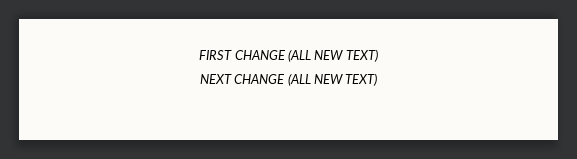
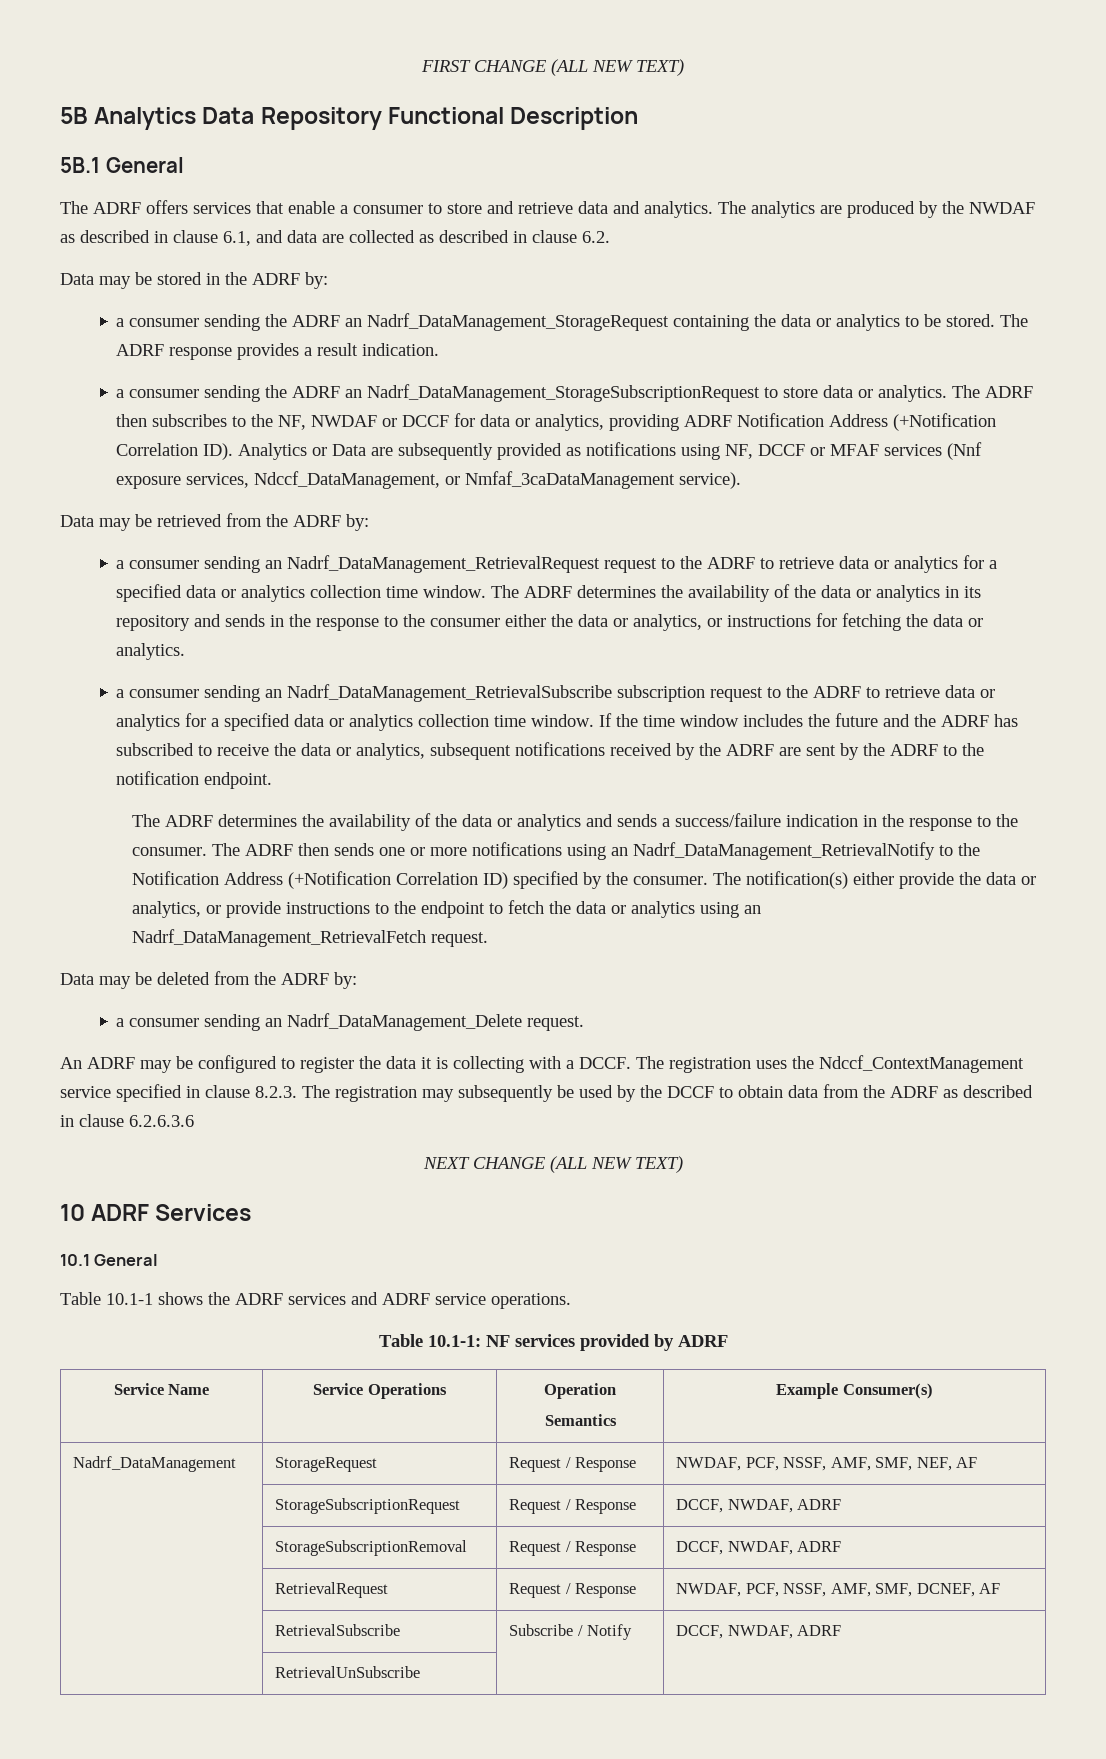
+ 5B Analytics Data Repository Functional Description
+ 5B.1 General
+ The ADRF offers services that enable a consumer to store and retrieve data and analytics. The analytics are produced by the NWDAF as described in clause 6.1, and data are collected as described in clause 6.2.
+ Data may be stored in the ADRF by:
+ a consumer sending the ADRF an Nadrf_DataManagement_StorageRequest containing the data or analytics to be stored. The ADRF response provides a result indication.
+ a consumer sending the ADRF an Nadrf_DataManagement_StorageSubscriptionRequest to store data or analytics. The ADRF then subscribes to the NF, NWDAF or DCCF for data or analytics, providing ADRF Notification Address (+Notification Correlation ID). Analytics or Data are subsequently provided as notifications using NF, DCCF or MFAF services (Nnf exposure services, Ndccf_DataManagement, or Nmfaf_3caDataManagement service).
+ Data may be retrieved from the ADRF by:
+ a consumer sending an Nadrf_DataManagement_RetrievalRequest request to the ADRF to retrieve data or analytics for a specified data or analytics collection time window. The ADRF determines the availability of the data or analytics in its repository and sends in the response to the consumer either the data or analytics, or instructions for fetching the data or analytics.
+ a consumer sending an Nadrf_DataManagement_RetrievalSubscribe subscription request to the ADRF to retrieve data or analytics for a specified data or analytics collection time window. If the time window includes the future and the ADRF has subscribed to receive the data or analytics, subsequent notifications received by the ADRF are sent by the ADRF to the notification endpoint.
+ The ADRF determines the availability of the data or analytics and sends a success/failure indication in the response to the consumer. The ADRF then sends one or more notifications using an Nadrf_DataManagement_RetrievalNotify to the Notification Address (+Notification Correlation ID) specified by the consumer. The notification(s) either provide the data or analytics, or provide instructions to the endpoint to fetch the data or analytics using an Nadrf_DataManagement_RetrievalFetch request.
+ Data may be deleted from the ADRF by:
+ a consumer sending an Nadrf_DataManagement_Delete request.
+ An ADRF may be configured to register the data it is collecting with a DCCF. The registration uses the Ndccf_ContextManagement service specified in clause 8.2.3. The registration may subsequently be used by the DCCF to obtain data from the ADRF as described in clause 6.2.6.3.6
+ 10 ADRF Services
+ 10.1 General
+ Table 10.1-1 shows the ADRF services and ADRF service operations.
+ Table 10.1-1: NF services provided by ADRF
+ Service Name | Service Operations | Operation
+ Semantics | Example Consumer(s)
+ Nadrf_DataManagement | StorageRequest | Request / Response | NWDAF, PCF, NSSF, AMF, SMF, NEF, AF
+ | StorageSubscriptionRequest | Request / Response | DCCF, NWDAF, ADRF
+ | StorageSubscriptionRemoval | Request / Response | DCCF, NWDAF, ADRF
+ | RetrievalRequest | Request / Response | NWDAF, PCF, NSSF, AMF, SMF, DCNEF, AF
+ | RetrievalSubscribe | Subscribe / Notify | DCCF, NWDAF, ADRF
+ | RetrievalUnSubscribe | |

